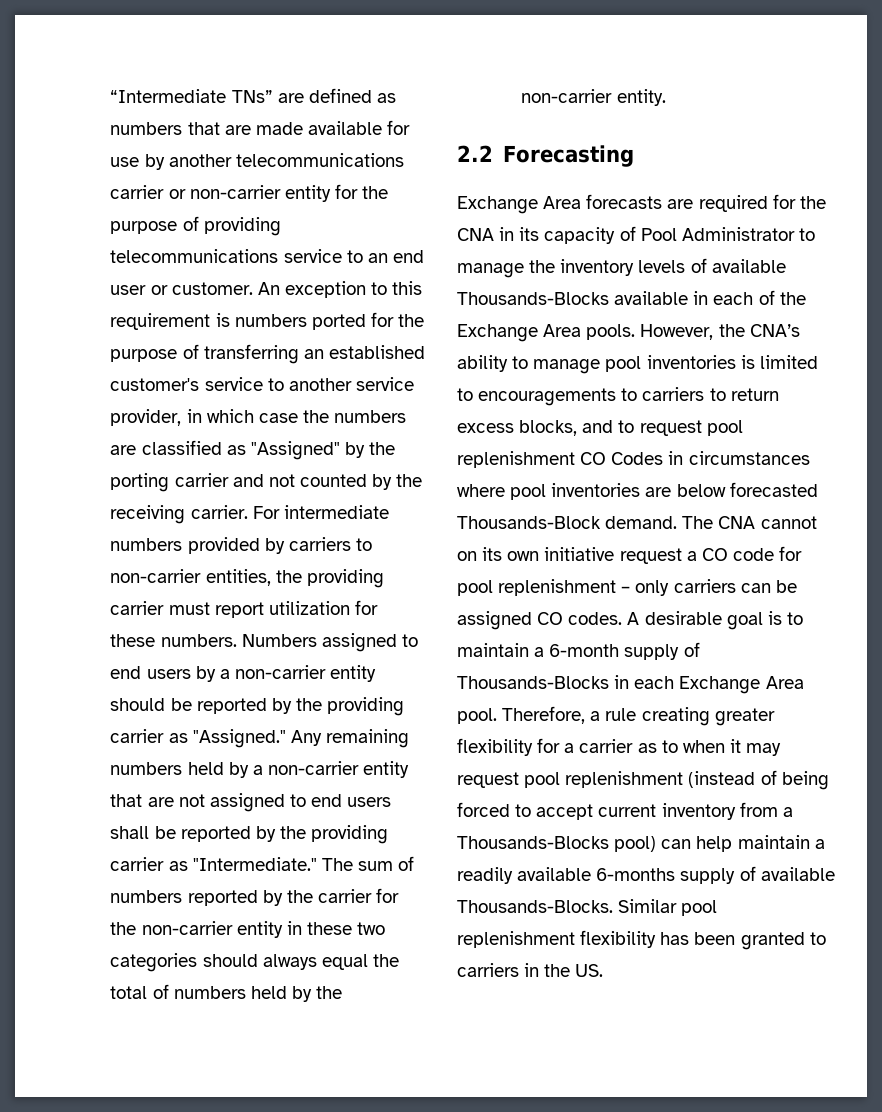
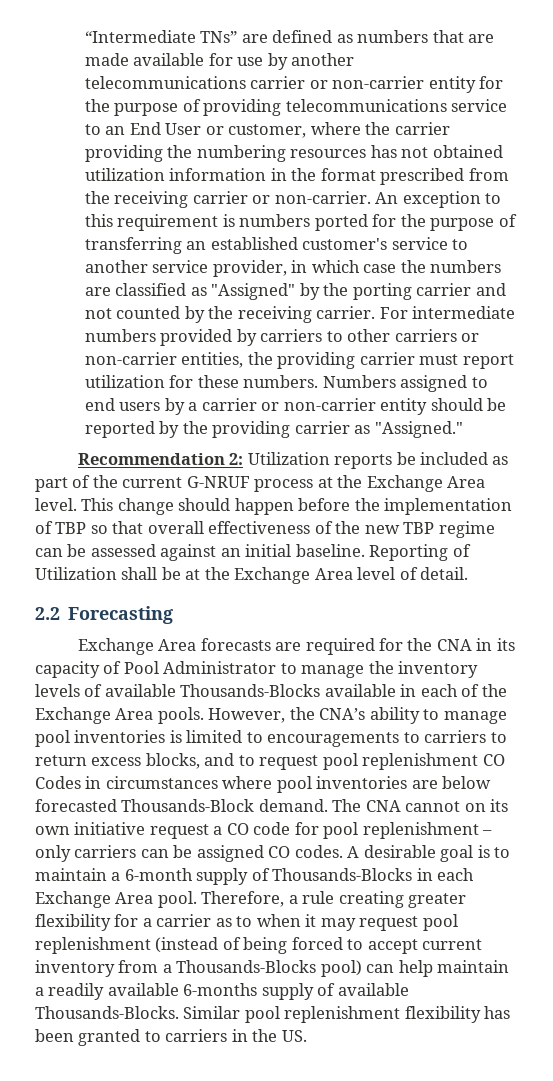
- “Intermediate TNs” are defined as numbers that are made available for use by another telecommunications carrier or non-carrier entity for the purpose of providing telecommunications service to an end user or customer.
+ “Intermediate TNs” are defined as numbers that are made available for use by another telecommunications carrier or non-carrier entity for the purpose of providing telecommunications service to an End User or customer, where the carrier providing the numbering resources has not obtained utilization information in the format prescribed from the receiving carrier or non-carrier.
- For intermediate numbers provided by carriers to non-carrier entities, the providing carrier must report utilization for these numbers.
+ For intermediate numbers provided by carriers to other carriers or non-carrier entities, the providing carrier must report utilization for these numbers.
- Numbers assigned to end users by a non-carrier entity should be reported by the providing carrier as "Assigned." Any remaining numbers held by a non-carrier entity that are not assigned to end users shall be reported by the providing carrier as "Intermediate." The sum of numbers reported by the carrier for the non-carrier entity in these two categories should always equal the total of numbers held by the non-carrier entity.
+ Numbers assigned to end users by a carrier or non-carrier entity should be reported by the providing carrier as "Assigned."
+ Recommendation 2: Utilization reports be included as part of the current G-NRUF process at the Exchange Area level. This change should happen before the implementation of TBP so that overall effectiveness of the new TBP regime can be assessed against an initial baseline. Reporting of Utilization shall be at the Exchange Area level of detail.

